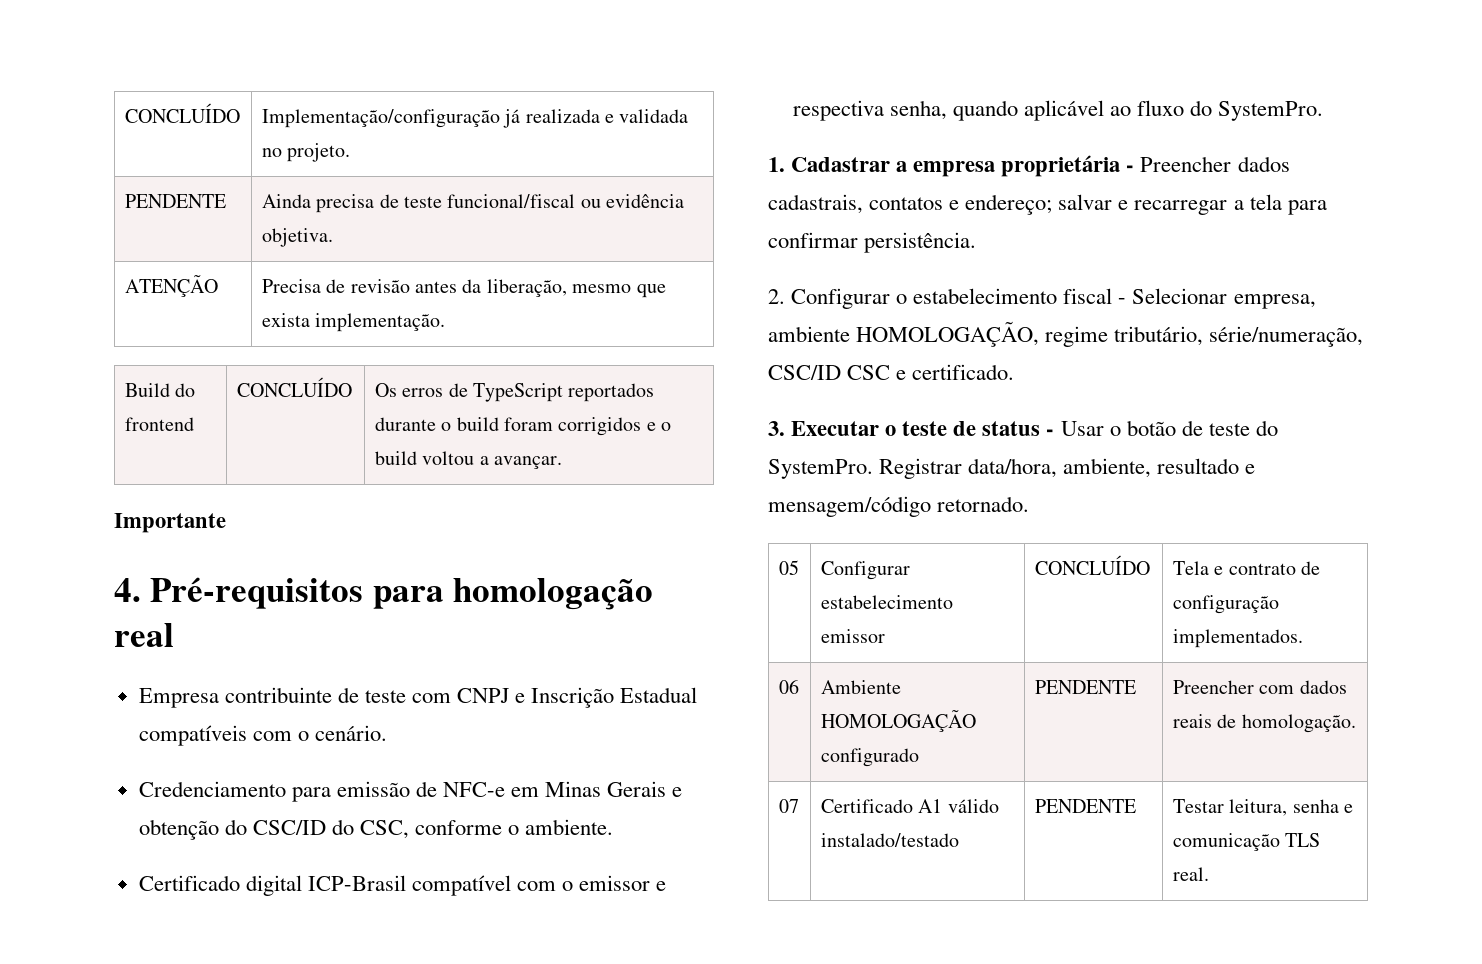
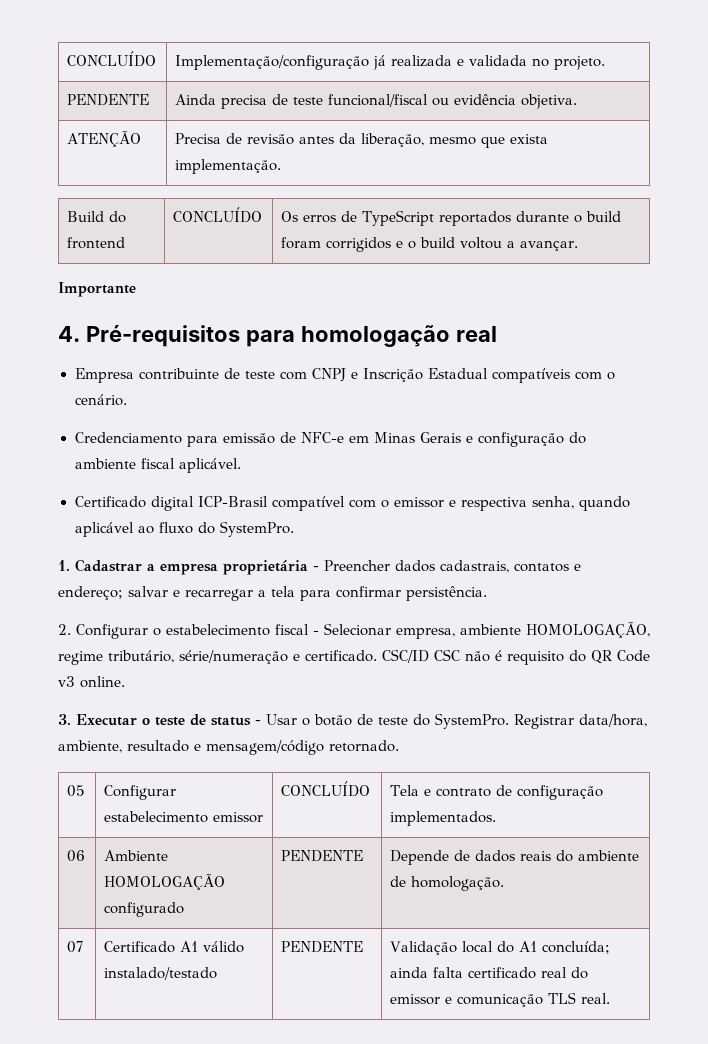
- Credenciamento para emissão de NFC-e em Minas Gerais e obtenção do CSC/ID do CSC, conforme o ambiente.
+ Credenciamento para emissão de NFC-e em Minas Gerais e configuração do ambiente fiscal aplicável.
- 2. Configurar o estabelecimento fiscal - Selecionar empresa, ambiente HOMOLOGAÇÃO, regime tributário, série/numeração, CSC/ID CSC e certificado.
+ 2. Configurar o estabelecimento fiscal - Selecionar empresa, ambiente HOMOLOGAÇÃO, regime tributário, série/numeração e certificado. CSC/ID CSC não é requisito do QR Code v3 online.
- 06 | Ambiente HOMOLOGAÇÃO configurado | PENDENTE | Preencher com dados reais de homologação.
+ 06 | Ambiente HOMOLOGAÇÃO configurado | PENDENTE | Depende de dados reais do ambiente de homologação.
- 07 | Certificado A1 válido instalado/testado | PENDENTE | Testar leitura, senha e comunicação TLS real.
+ 07 | Certificado A1 válido instalado/testado | PENDENTE | Validação local do A1 concluída; ainda falta certificado real do emissor e comunicação TLS real.

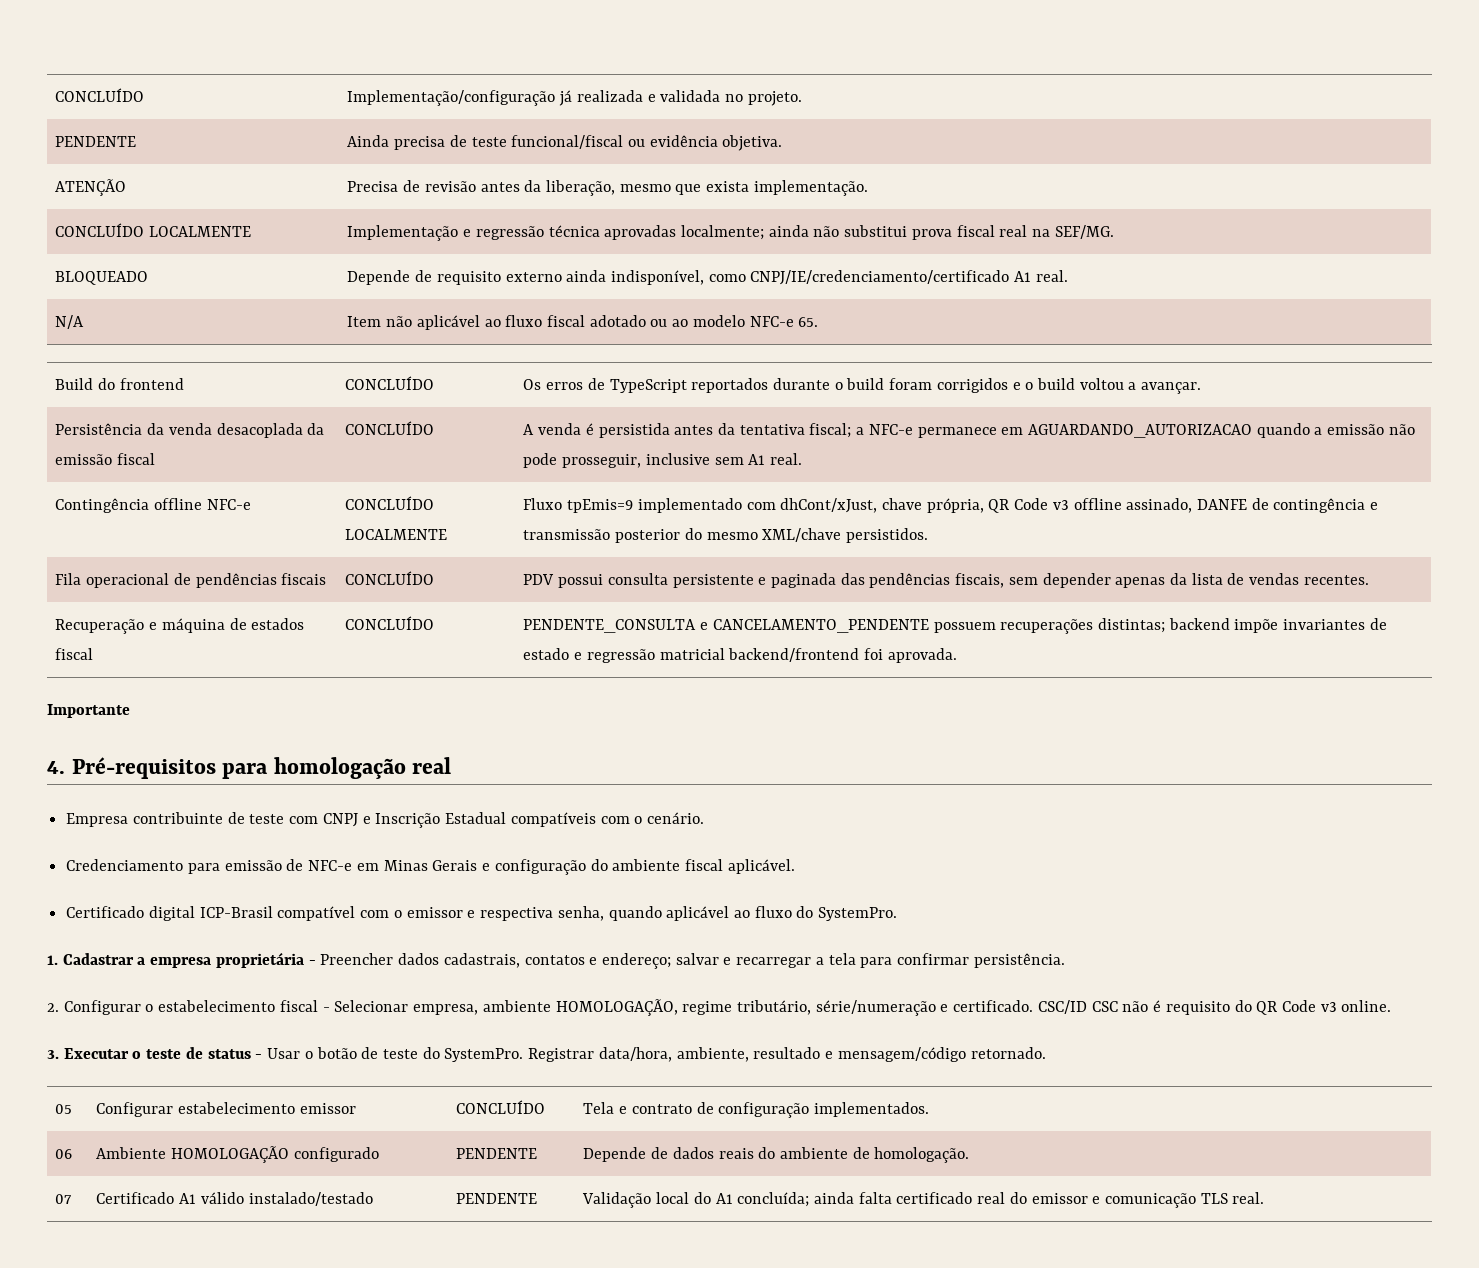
+ CONCLUÍDO LOCALMENTE | Implementação e regressão técnica aprovadas localmente; ainda não substitui prova fiscal real na SEF/MG.
+ BLOQUEADO | Depende de requisito externo ainda indisponível, como CNPJ/IE/credenciamento/certificado A1 real.
+ N/A | Item não aplicável ao fluxo fiscal adotado ou ao modelo NFC-e 65.
+ Persistência da venda desacoplada da emissão fiscal | CONCLUÍDO | A venda é persistida antes da tentativa fiscal; a NFC-e permanece em AGUARDANDO_AUTORIZACAO quando a emissão não pode prosseguir, inclusive sem A1 real.
+ Contingência offline NFC-e | CONCLUÍDO LOCALMENTE | Fluxo tpEmis=9 implementado com dhCont/xJust, chave própria, QR Code v3 offline assinado, DANFE de contingência e transmissão posterior do mesmo XML/chave persistidos.
+ Fila operacional de pendências fiscais | CONCLUÍDO | PDV possui consulta persistente e paginada das pendências fiscais, sem depender apenas da lista de vendas recentes.
+ Recuperação e máquina de estados fiscal | CONCLUÍDO | PENDENTE_CONSULTA e CANCELAMENTO_PENDENTE possuem recuperações distintas; backend impõe invariantes de estado e regressão matricial backend/frontend foi aprovada.

